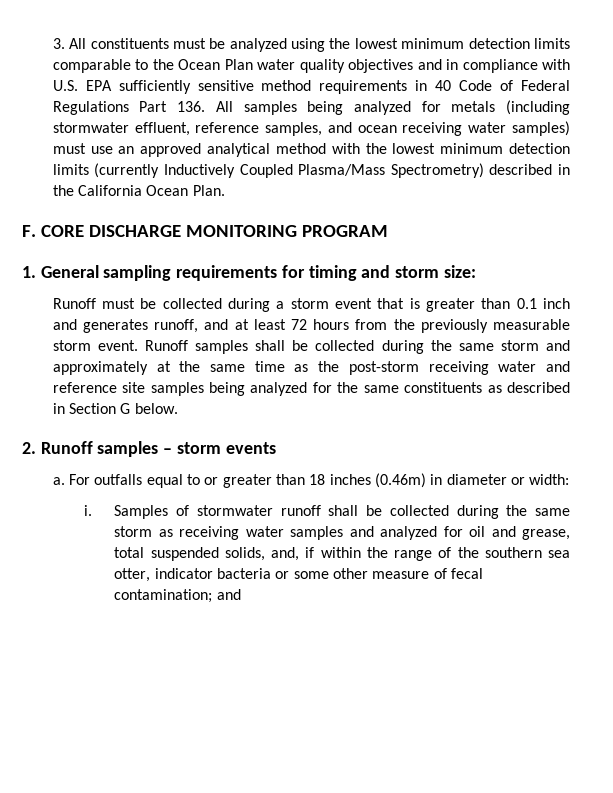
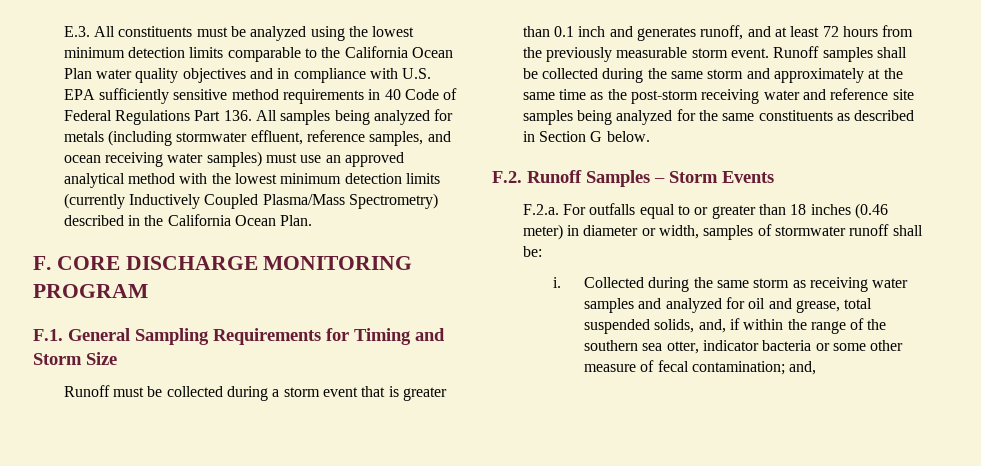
- 3. All constituents must be analyzed using the lowest minimum detection limits comparable to the Ocean Plan water quality objectives and in compliance with U.S. EPA sufficiently sensitive method requirements in 40 Code of Federal Regulations Part 136. All samples being analyzed for metals (including stormwater effluent, reference samples, and ocean receiving water samples) must use an approved analytical method with the lowest minimum detection limits (currently Inductively Coupled Plasma/Mass Spectrometry) described in the California Ocean Plan.
+ E.3. All constituents must be analyzed using the lowest minimum detection limits comparable to the California Ocean Plan water quality objectives and in compliance with U.S. EPA sufficiently sensitive method requirements in 40 Code of Federal Regulations Part 136. All samples being analyzed for metals (including stormwater effluent, reference samples, and ocean receiving water samples) must use an approved analytical method with the lowest minimum detection limits (currently Inductively Coupled Plasma/Mass Spectrometry) described in the California Ocean Plan.
- 1. General sampling requirements for timing and storm size:
+ F.1. General Sampling Requirements for Timing and Storm Size
- 2. Runoff samples – storm events
- a. For outfalls equal to or greater than 18 inches (0.46m) in diameter or width:
- i. Samples of stormwater runoff shall be collected during the same storm as receiving water samples and analyzed for oil and grease, total suspended solids, and, if within the range of the southern sea otter, indicator bacteria or some other measure of fecal contamination; and
+ F.2. Runoff Samples – Storm Events
+ F.2.a. For outfalls equal to or greater than 18 inches (0.46 meter) in diameter or width, samples of stormwater runoff shall be:
+ i. Collected during the same storm as receiving water samples and analyzed for oil and grease, total suspended solids, and, if within the range of the southern sea otter, indicator bacteria or some other measure of fecal contamination; and,

